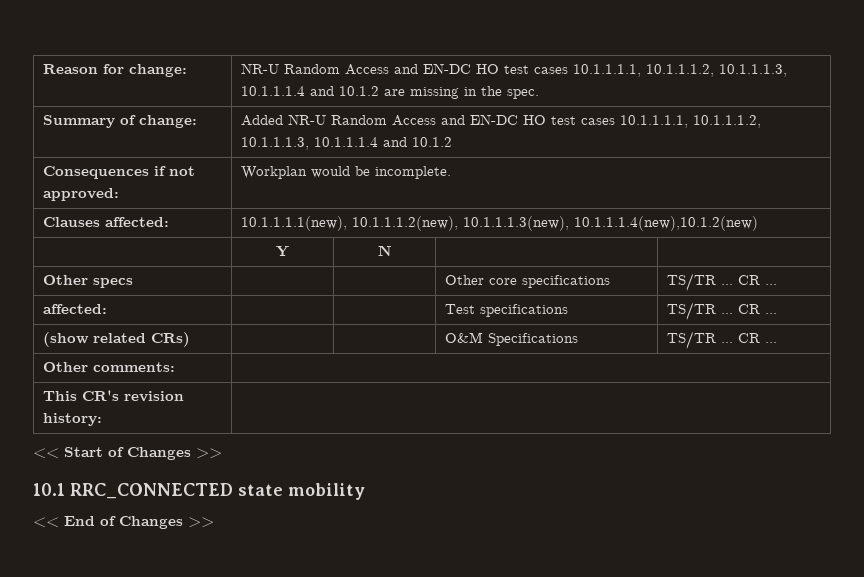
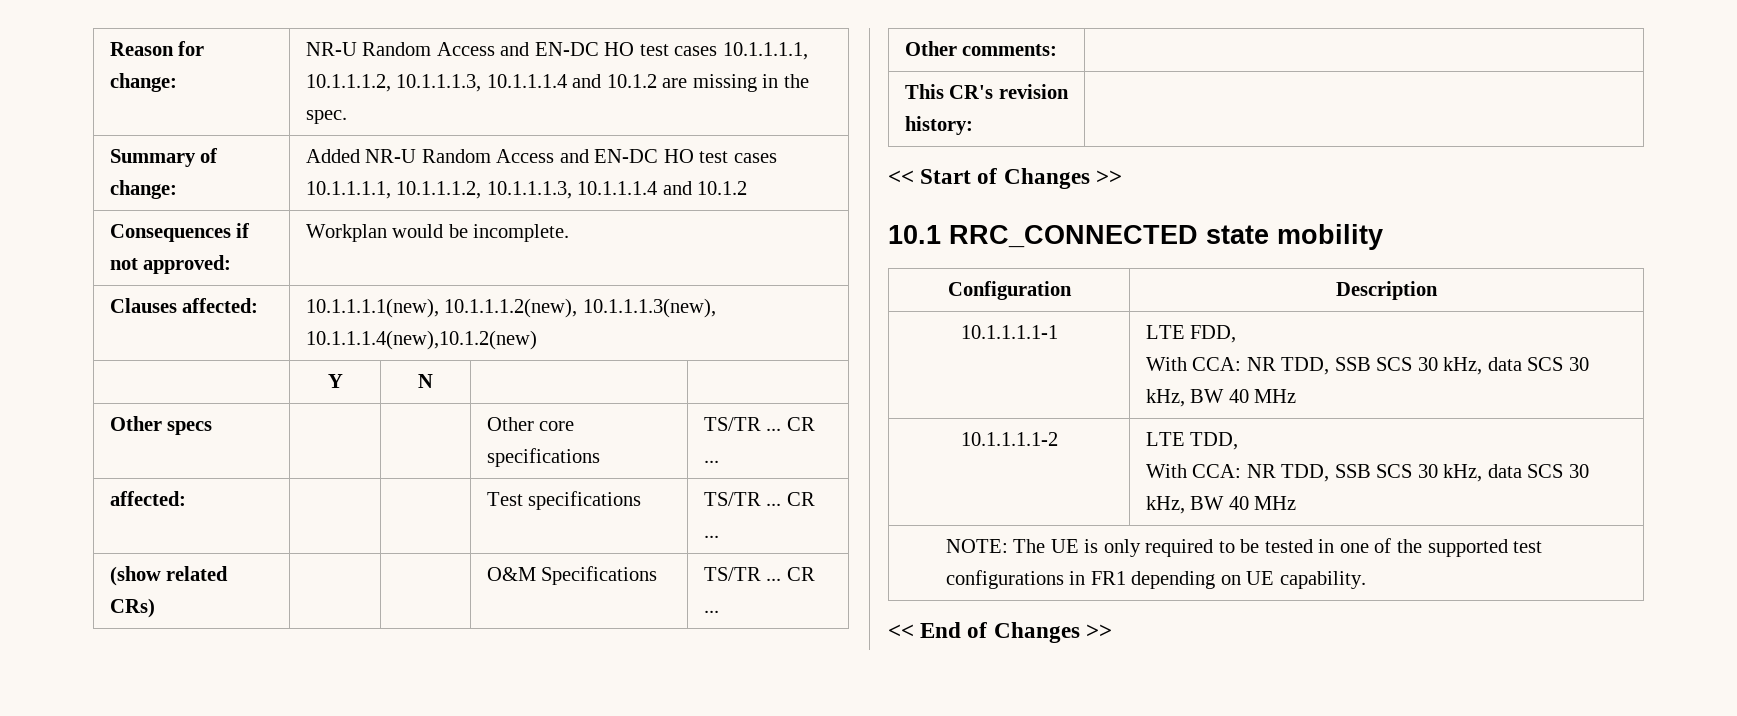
+ Configuration | Description
+ 10.1.1.1.1-1 | LTE FDD,
+ With CCA: NR TDD, SSB SCS 30 kHz, data SCS 30 kHz, BW 40 MHz
+ 10.1.1.1.1-2 | LTE TDD,
+ With CCA: NR TDD, SSB SCS 30 kHz, data SCS 30 kHz, BW 40 MHz
+ NOTE: The UE is only required to be tested in one of the supported test configurations in FR1 depending on UE capability.

